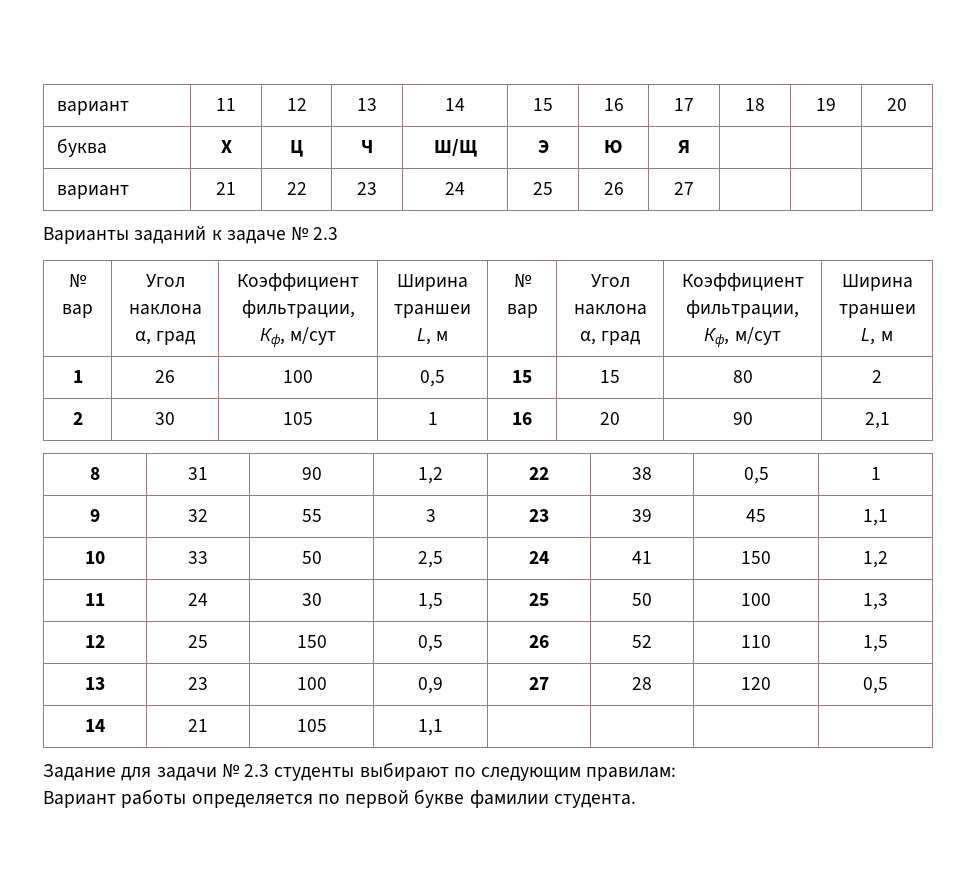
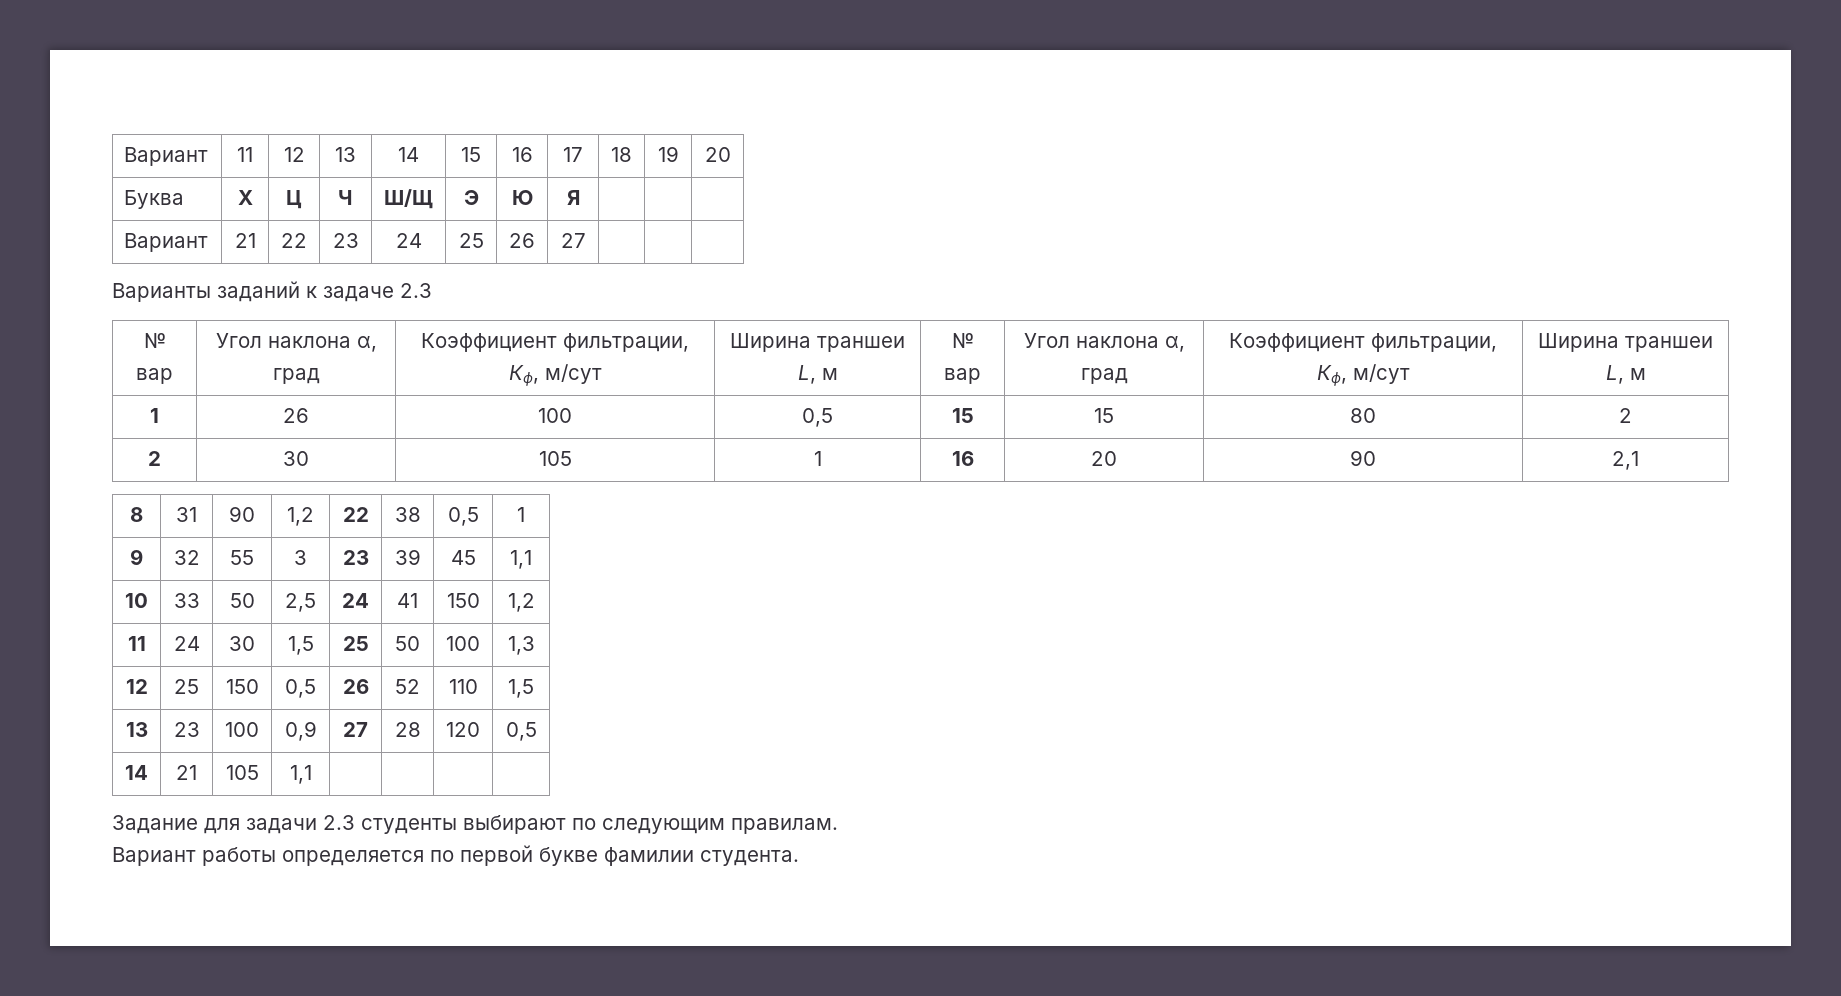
- вариант | 11 | 12 | 13 | 14 | 15 | 16 | 17 | 18 | 19 | 20
+ Вариант | 11 | 12 | 13 | 14 | 15 | 16 | 17 | 18 | 19 | 20
- буква | Х | Ц | Ч | Ш/Щ | Э | Ю | Я | | |
+ Буква | Х | Ц | Ч | Ш/Щ | Э | Ю | Я | | |
- вариант | 21 | 22 | 23 | 24 | 25 | 26 | 27 | | |
+ Вариант | 21 | 22 | 23 | 24 | 25 | 26 | 27 | | |
- Варианты заданий к задаче № 2.3
+ Варианты заданий к задаче 2.3
- Задание для задачи № 2.3 студенты выбирают по следующим правилам:
+ Задание для задачи 2.3 студенты выбирают по следующим правилам.

